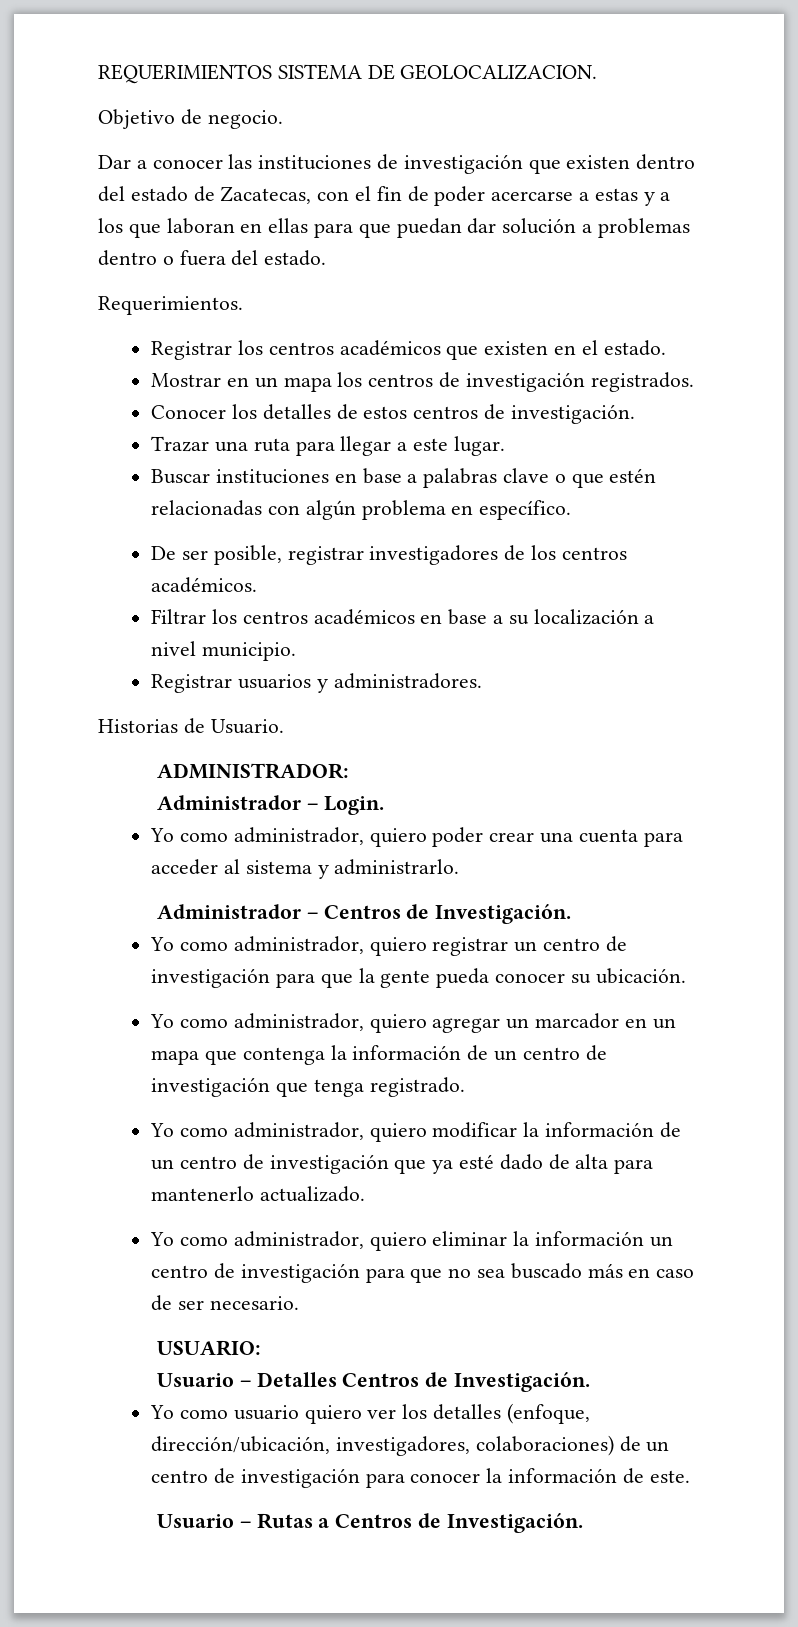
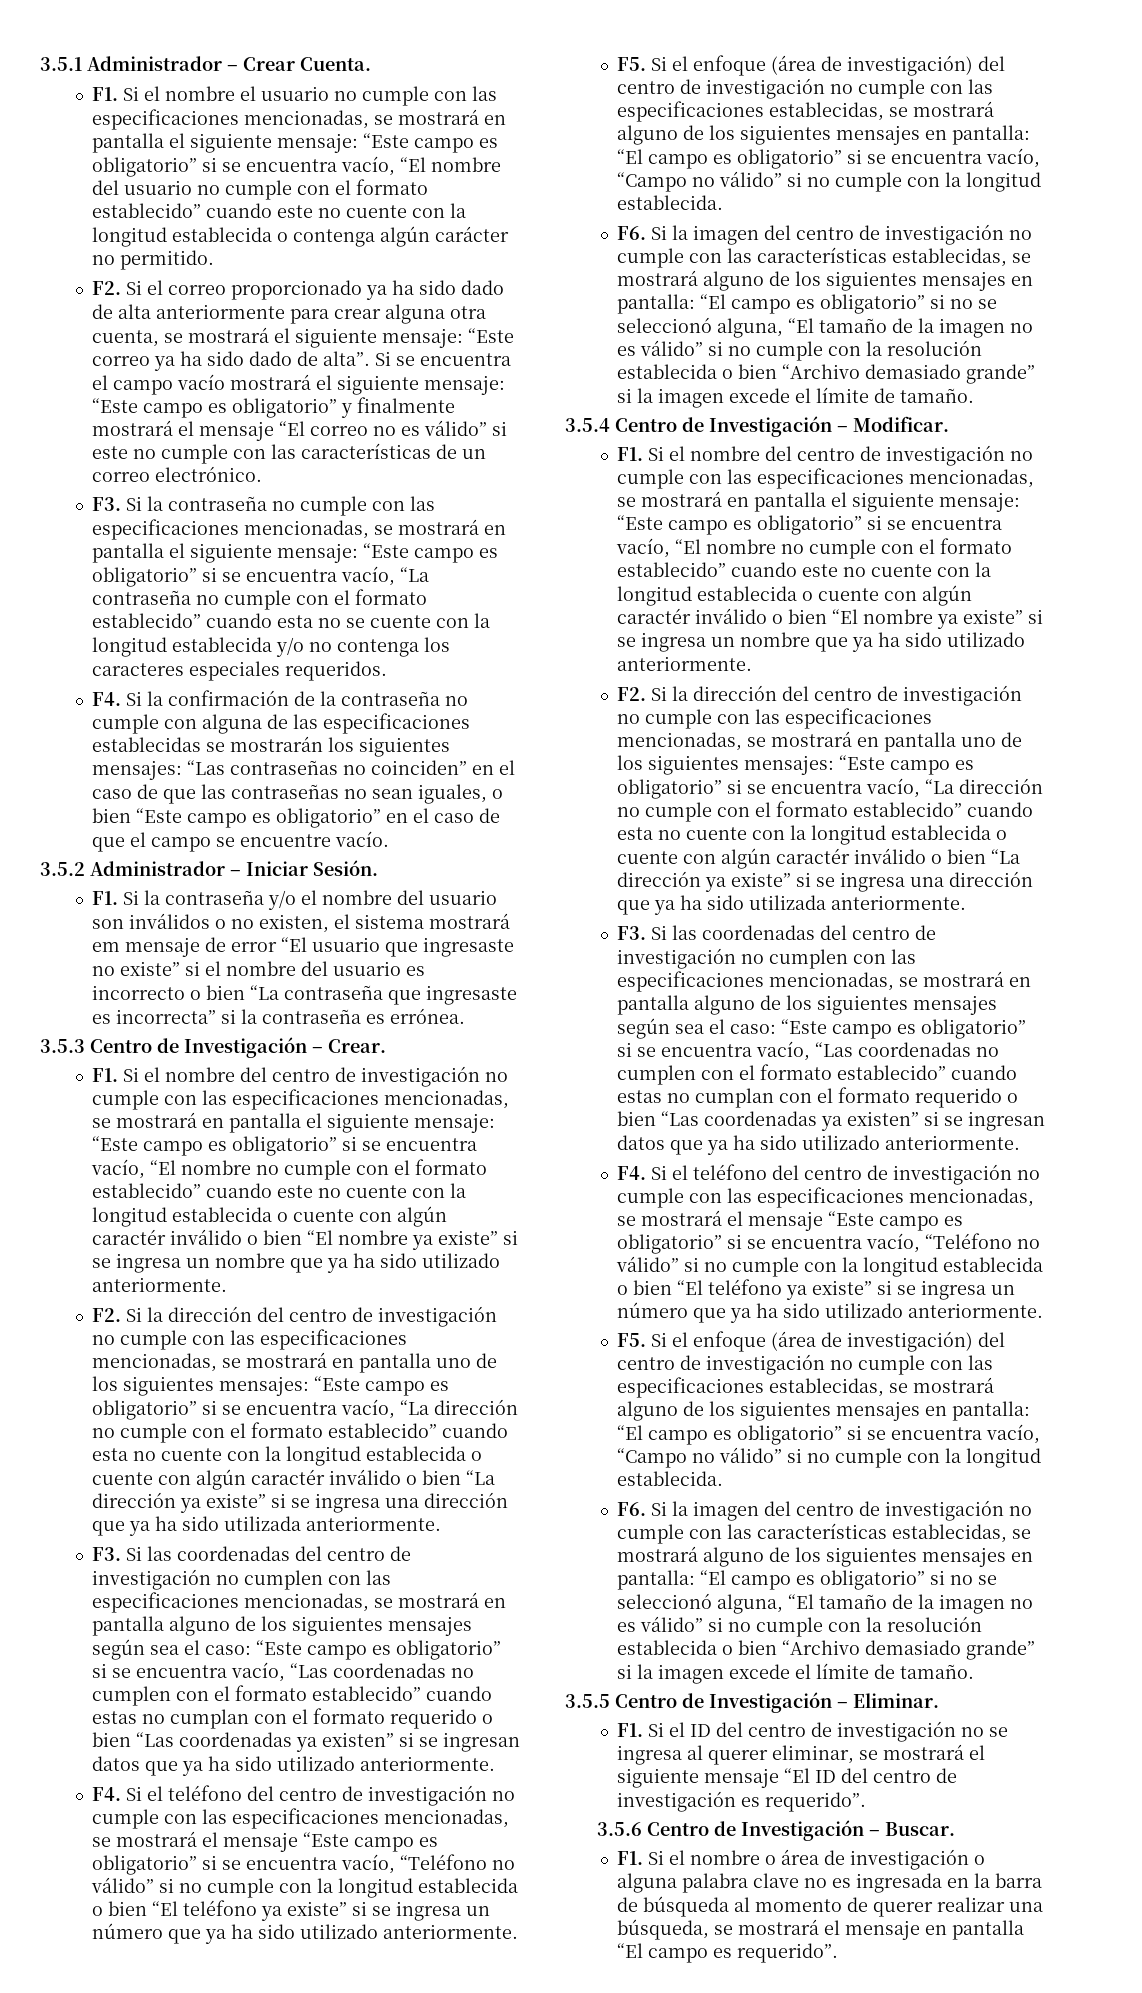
- REQUERIMIENTOS SISTEMA DE GEOLOCALIZACION.
- Objetivo de negocio.
- Dar a conocer las instituciones de investigación que existen dentro del estado de Zacatecas, con el fin de poder acercarse a estas y a los que laboran en ellas para que puedan dar solución a problemas dentro o fuera del estado.
- Requerimientos.
- Registrar los centros académicos que existen en el estado.
- Mostrar en un mapa los centros de investigación registrados.
- Conocer los detalles de estos centros de investigación.
- Trazar una ruta para llegar a este lugar.
- Buscar instituciones en base a palabras clave o que estén relacionadas con algún problema en específico.
- De ser posible, registrar investigadores de los centros académicos.
- Filtrar los centros académicos en base a su localización a nivel municipio.
- Registrar usuarios y administradores.
- Historias de Usuario.
- ADMINISTRADOR:
- Administrador – Login.
- Yo como administrador, quiero poder crear una cuenta para acceder al sistema y administrarlo.
- Administrador – Centros de Investigación.
- Yo como administrador, quiero registrar un centro de investigación para que la gente pueda conocer su ubicación.
- Yo como administrador, quiero agregar un marcador en un mapa que contenga la información de un centro de investigación que tenga registrado.
- Yo como administrador, quiero modificar la información de un centro de investigación que ya esté dado de alta para mantenerlo actualizado.
- Yo como administrador, quiero eliminar la información un centro de investigación para que no sea buscado más en caso de ser necesario.
- USUARIO:
- Usuario – Detalles Centros de Investigación.
- Yo como usuario quiero ver los detalles (enfoque, dirección/ubicación, investigadores, colaboraciones) de un centro de investigación para conocer la información de este.
- Usuario – Rutas a Centros de Investigación.
+ 3.5.1 Administrador – Crear Cuenta.
+ F1. Si el nombre el usuario no cumple con las especificaciones mencionadas, se mostrará en pantalla el siguiente mensaje: “Este campo es obligatorio” si se encuentra vacío, “El nombre del usuario no cumple con el formato establecido” cuando este no cuente con la longitud establecida o contenga algún carácter no permitido.
+ F2. Si el correo proporcionado ya ha sido dado de alta anteriormente para crear alguna otra cuenta, se mostrará el siguiente mensaje: “Este correo ya ha sido dado de alta”. Si se encuentra el campo vacío mostrará el siguiente mensaje: “Este campo es obligatorio” y finalmente mostrará el mensaje “El correo no es válido” si este no cumple con las características de un correo electrónico.
+ F3. Si la contraseña no cumple con las especificaciones mencionadas, se mostrará en pantalla el siguiente mensaje: “Este campo es obligatorio” si se encuentra vacío, “La contraseña no cumple con el formato establecido” cuando esta no se cuente con la longitud establecida y/o no contenga los caracteres especiales requeridos.
+ F4. Si la confirmación de la contraseña no cumple con alguna de las especificaciones establecidas se mostrarán los siguientes mensajes: “Las contraseñas no coinciden” en el caso de que las contraseñas no sean iguales, o bien “Este campo es obligatorio” en el caso de que el campo se encuentre vacío.
+ 3.5.2 Administrador – Iniciar Sesión.
+ F1. Si la contraseña y/o el nombre del usuario son inválidos o no existen, el sistema mostrará em mensaje de error “El usuario que ingresaste no existe” si el nombre del usuario es incorrecto o bien “La contraseña que ingresaste es incorrecta” si la contraseña es errónea.
+ 3.5.3 Centro de Investigación – Crear.
+ F1. Si el nombre del centro de investigación no cumple con las especificaciones mencionadas, se mostrará en pantalla el siguiente mensaje: “Este campo es obligatorio” si se encuentra vacío, “El nombre no cumple con el formato establecido” cuando este no cuente con la longitud establecida o cuente con algún caractér inválido o bien “El nombre ya existe” si se ingresa un nombre que ya ha sido utilizado anteriormente.
+ F2. Si la dirección del centro de investigación no cumple con las especificaciones mencionadas, se mostrará en pantalla uno de los siguientes mensajes: “Este campo es obligatorio” si se encuentra vacío, “La dirección no cumple con el formato establecido” cuando esta no cuente con la longitud establecida o cuente con algún caractér inválido o bien “La dirección ya existe” si se ingresa una dirección que ya ha sido utilizada anteriormente.
+ F3. Si las coordenadas del centro de investigación no cumplen con las especificaciones mencionadas, se mostrará en pantalla alguno de los siguientes mensajes según sea el caso: “Este campo es obligatorio” si se encuentra vacío, “Las coordenadas no cumplen con el formato establecido” cuando estas no cumplan con el formato requerido o bien “Las coordenadas ya existen” si se ingresan datos que ya ha sido utilizado anteriormente.
+ F4. Si el teléfono del centro de investigación no cumple con las especificaciones mencionadas, se mostrará el mensaje “Este campo es obligatorio” si se encuentra vacío, “Teléfono no válido” si no cumple con la longitud establecida o bien “El teléfono ya existe” si se ingresa un número que ya ha sido utilizado anteriormente.
+ F5. Si el enfoque (área de investigación) del centro de investigación no cumple con las especificaciones establecidas, se mostrará alguno de los siguientes mensajes en pantalla: “El campo es obligatorio” si se encuentra vacío, “Campo no válido” si no cumple con la longitud establecida.
+ F6. Si la imagen del centro de investigación no cumple con las características establecidas, se mostrará alguno de los siguientes mensajes en pantalla: “El campo es obligatorio” si no se seleccionó alguna, “El tamaño de la imagen no es válido” si no cumple con la resolución establecida o bien “Archivo demasiado grande” si la imagen excede el límite de tamaño.
+ 3.5.4 Centro de Investigación – Modificar.
+ F1. Si el nombre del centro de investigación no cumple con las especificaciones mencionadas, se mostrará en pantalla el siguiente mensaje: “Este campo es obligatorio” si se encuentra vacío, “El nombre no cumple con el formato establecido” cuando este no cuente con la longitud establecida o cuente con algún caractér inválido o bien “El nombre ya existe” si se ingresa un nombre que ya ha sido utilizado anteriormente.
+ F2. Si la dirección del centro de investigación no cumple con las especificaciones mencionadas, se mostrará en pantalla uno de los siguientes mensajes: “Este campo es obligatorio” si se encuentra vacío, “La dirección no cumple con el formato establecido” cuando esta no cuente con la longitud establecida o cuente con algún caractér inválido o bien “La dirección ya existe” si se ingresa una dirección que ya ha sido utilizada anteriormente.
+ F3. Si las coordenadas del centro de investigación no cumplen con las especificaciones mencionadas, se mostrará en pantalla alguno de los siguientes mensajes según sea el caso: “Este campo es obligatorio” si se encuentra vacío, “Las coordenadas no cumplen con el formato establecido” cuando estas no cumplan con el formato requerido o bien “Las coordenadas ya existen” si se ingresan datos que ya ha sido utilizado anteriormente.
+ F4. Si el teléfono del centro de investigación no cumple con las especificaciones mencionadas, se mostrará el mensaje “Este campo es obligatorio” si se encuentra vacío, “Teléfono no válido” si no cumple con la longitud establecida o bien “El teléfono ya existe” si se ingresa un número que ya ha sido utilizado anteriormente.
+ F5. Si el enfoque (área de investigación) del centro de investigación no cumple con las especificaciones establecidas, se mostrará alguno de los siguientes mensajes en pantalla: “El campo es obligatorio” si se encuentra vacío, “Campo no válido” si no cumple con la longitud establecida.
+ F6. Si la imagen del centro de investigación no cumple con las características establecidas, se mostrará alguno de los siguientes mensajes en pantalla: “El campo es obligatorio” si no se seleccionó alguna, “El tamaño de la imagen no es válido” si no cumple con la resolución establecida o bien “Archivo demasiado grande” si la imagen excede el límite de tamaño.
+ 3.5.5 Centro de Investigación – Eliminar.
+ F1. Si el ID del centro de investigación no se ingresa al querer eliminar, se mostrará el siguiente mensaje “El ID del centro de investigación es requerido”.
+ 3.5.6 Centro de Investigación – Buscar.
+ F1. Si el nombre o área de investigación o alguna palabra clave no es ingresada en la barra de búsqueda al momento de querer realizar una búsqueda, se mostrará el mensaje en pantalla “El campo es requerido”.

